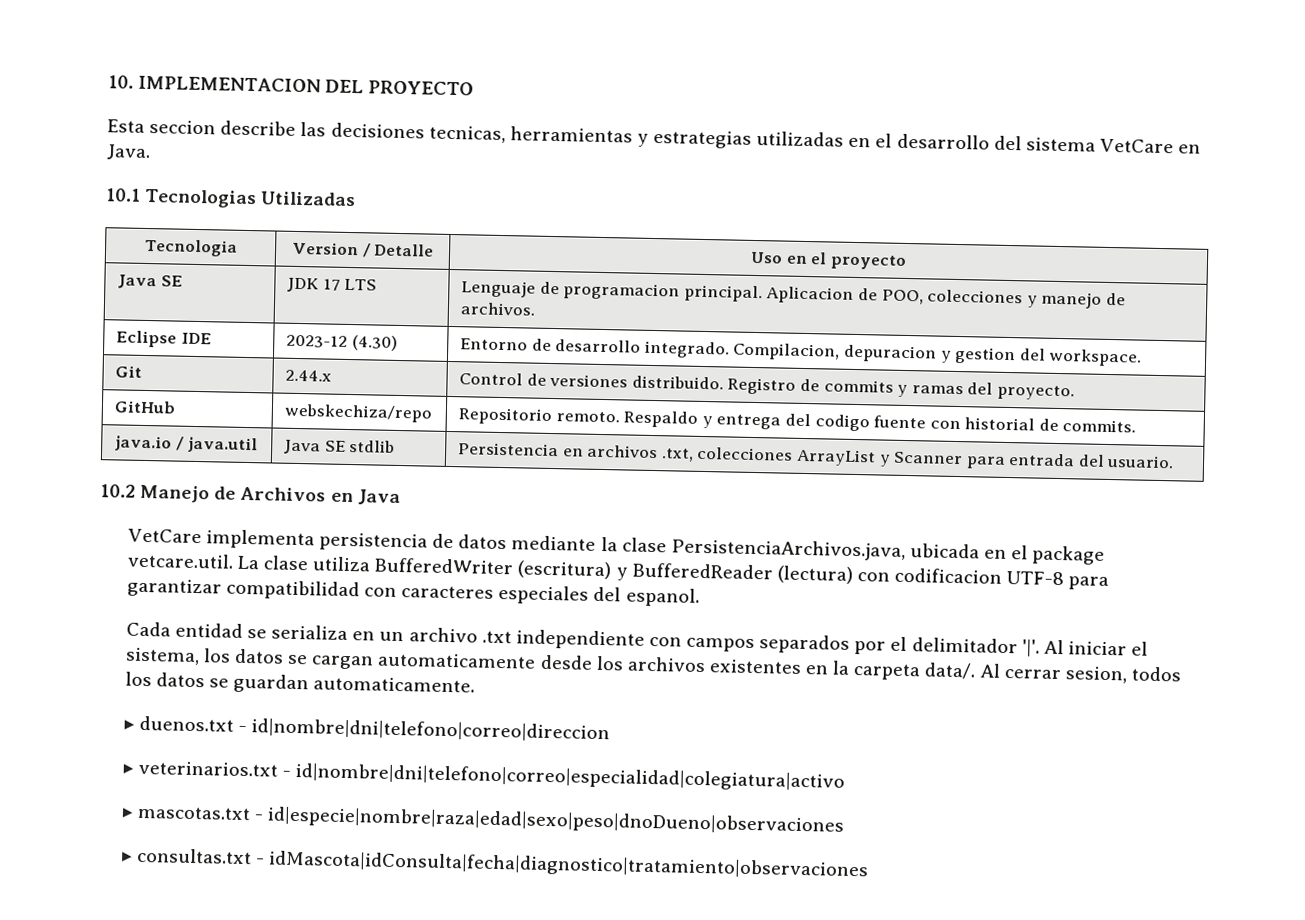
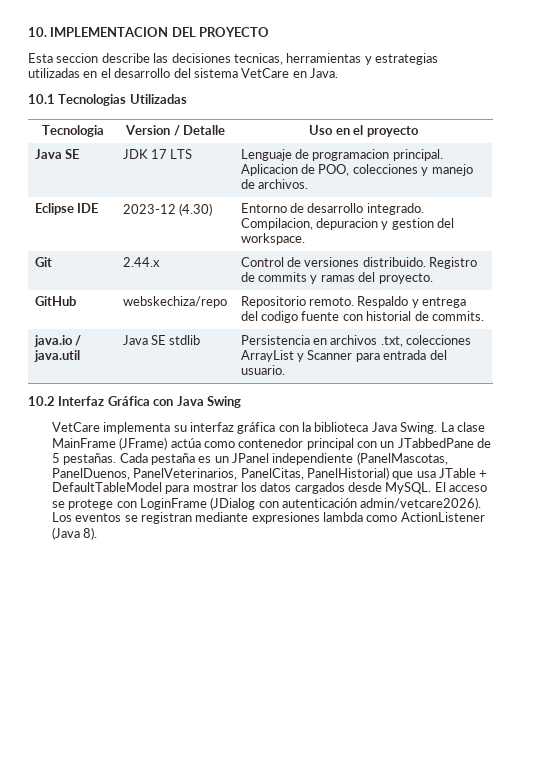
- 10.2 Manejo de Archivos en Java
+ 10.2 Interfaz Gráfica con Java Swing
- VetCare implementa persistencia de datos mediante la clase PersistenciaArchivos.java, ubicada en el package vetcare.util. La clase utiliza BufferedWriter (escritura) y BufferedReader (lectura) con codificacion UTF-8 para garantizar compatibilidad con caracteres especiales del espanol.
- Cada entidad se serializa en un archivo .txt independiente con campos separados por el delimitador '|'. Al iniciar el sistema, los datos se cargan automaticamente desde los archivos existentes en la carpeta data/. Al cerrar sesion, todos los datos se guardan automaticamente.
- ▸ duenos.txt - id|nombre|dni|telefono|correo|direccion
- ▸ veterinarios.txt - id|nombre|dni|telefono|correo|especialidad|colegiatura|activo
- ▸ mascotas.txt - id|especie|nombre|raza|edad|sexo|peso|dnoDueno|observaciones
- ▸ consultas.txt - idMascota|idConsulta|fecha|diagnostico|tratamiento|observaciones
+ VetCare implementa su interfaz gráfica con la biblioteca Java Swing. La clase MainFrame (JFrame) actúa como contenedor principal con un JTabbedPane de 5 pestañas. Cada pestaña es un JPanel independiente (PanelMascotas, PanelDuenos, PanelVeterinarios, PanelCitas, PanelHistorial) que usa JTable + DefaultTableModel para mostrar los datos cargados desde MySQL. El acceso se protege con LoginFrame (JDialog con autenticación admin/vetcare2026). Los eventos se registran mediante expresiones lambda como ActionListener (Java 8).

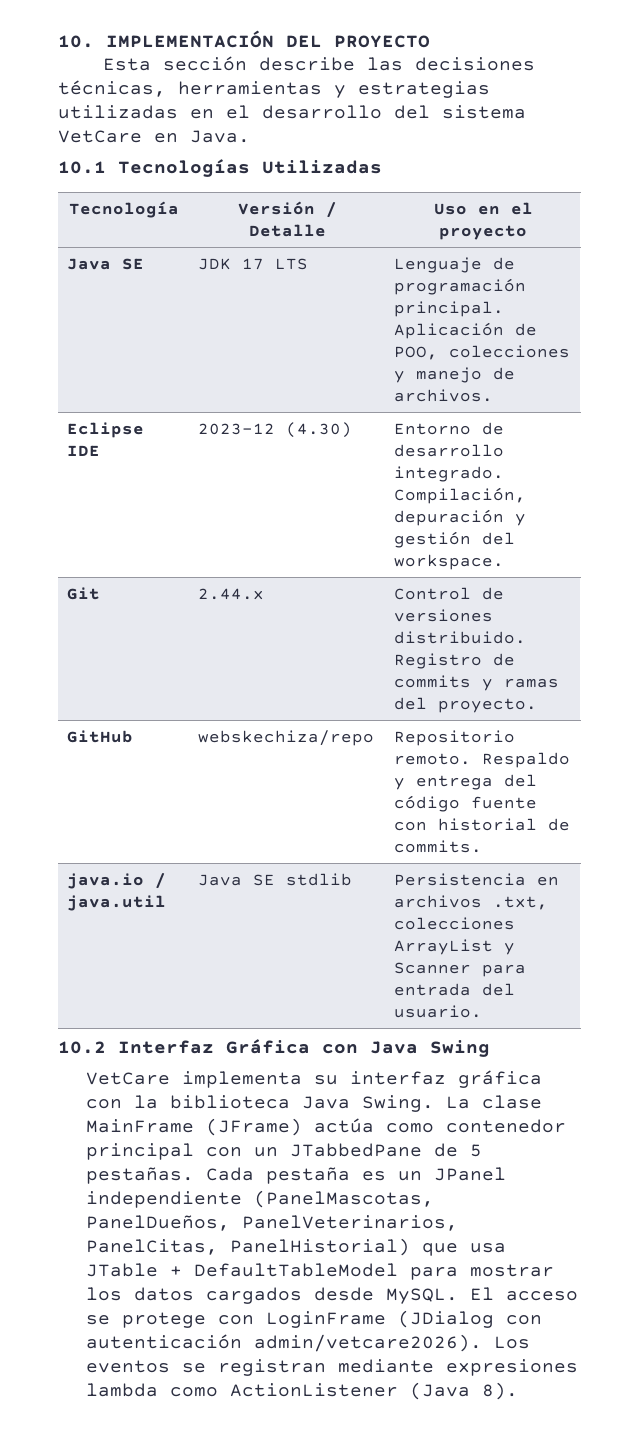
- 10. IMPLEMENTACION DEL PROYECTO
+ 10. IMPLEMENTACIÓN DEL PROYECTO
- Esta seccion describe las decisiones tecnicas, herramientas y estrategias utilizadas en el desarrollo del sistema VetCare en Java.
+ Esta sección describe las decisiones técnicas, herramientas y estrategias utilizadas en el desarrollo del sistema VetCare en Java.
- 10.1 Tecnologias Utilizadas
+ 10.1 Tecnologías Utilizadas
- Tecnologia | Version / Detalle | Uso en el proyecto
+ Tecnología | Versión / Detalle | Uso en el proyecto
- Java SE | JDK 17 LTS | Lenguaje de programacion principal. Aplicacion de POO, colecciones y manejo de archivos.
+ Java SE | JDK 17 LTS | Lenguaje de programación principal. Aplicación de POO, colecciones y manejo de archivos.
- Eclipse IDE | 2023-12 (4.30) | Entorno de desarrollo integrado. Compilacion, depuracion y gestion del workspace.
+ Eclipse IDE | 2023-12 (4.30) | Entorno de desarrollo integrado. Compilación, depuración y gestión del workspace.
- GitHub | webskechiza/repo | Repositorio remoto. Respaldo y entrega del codigo fuente con historial de commits.
+ GitHub | webskechiza/repo | Repositorio remoto. Respaldo y entrega del código fuente con historial de commits.
- Cada pestaña es un JPanel independiente (PanelMascotas, PanelDuenos, PanelVeterinarios, PanelCitas, PanelHistorial) que usa JTable + DefaultTableModel para mostrar los datos cargados desde MySQL.
+ Cada pestaña es un JPanel independiente (PanelMascotas, PanelDueños, PanelVeterinarios, PanelCitas, PanelHistorial) que usa JTable + DefaultTableModel para mostrar los datos cargados desde MySQL.

